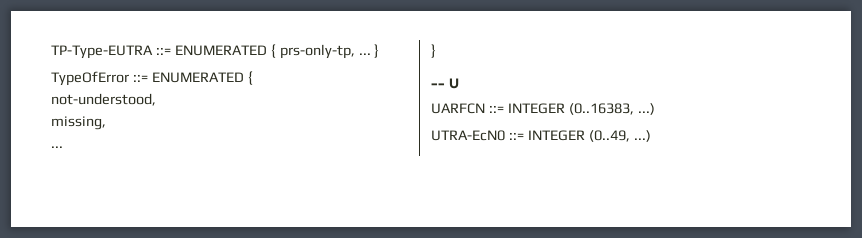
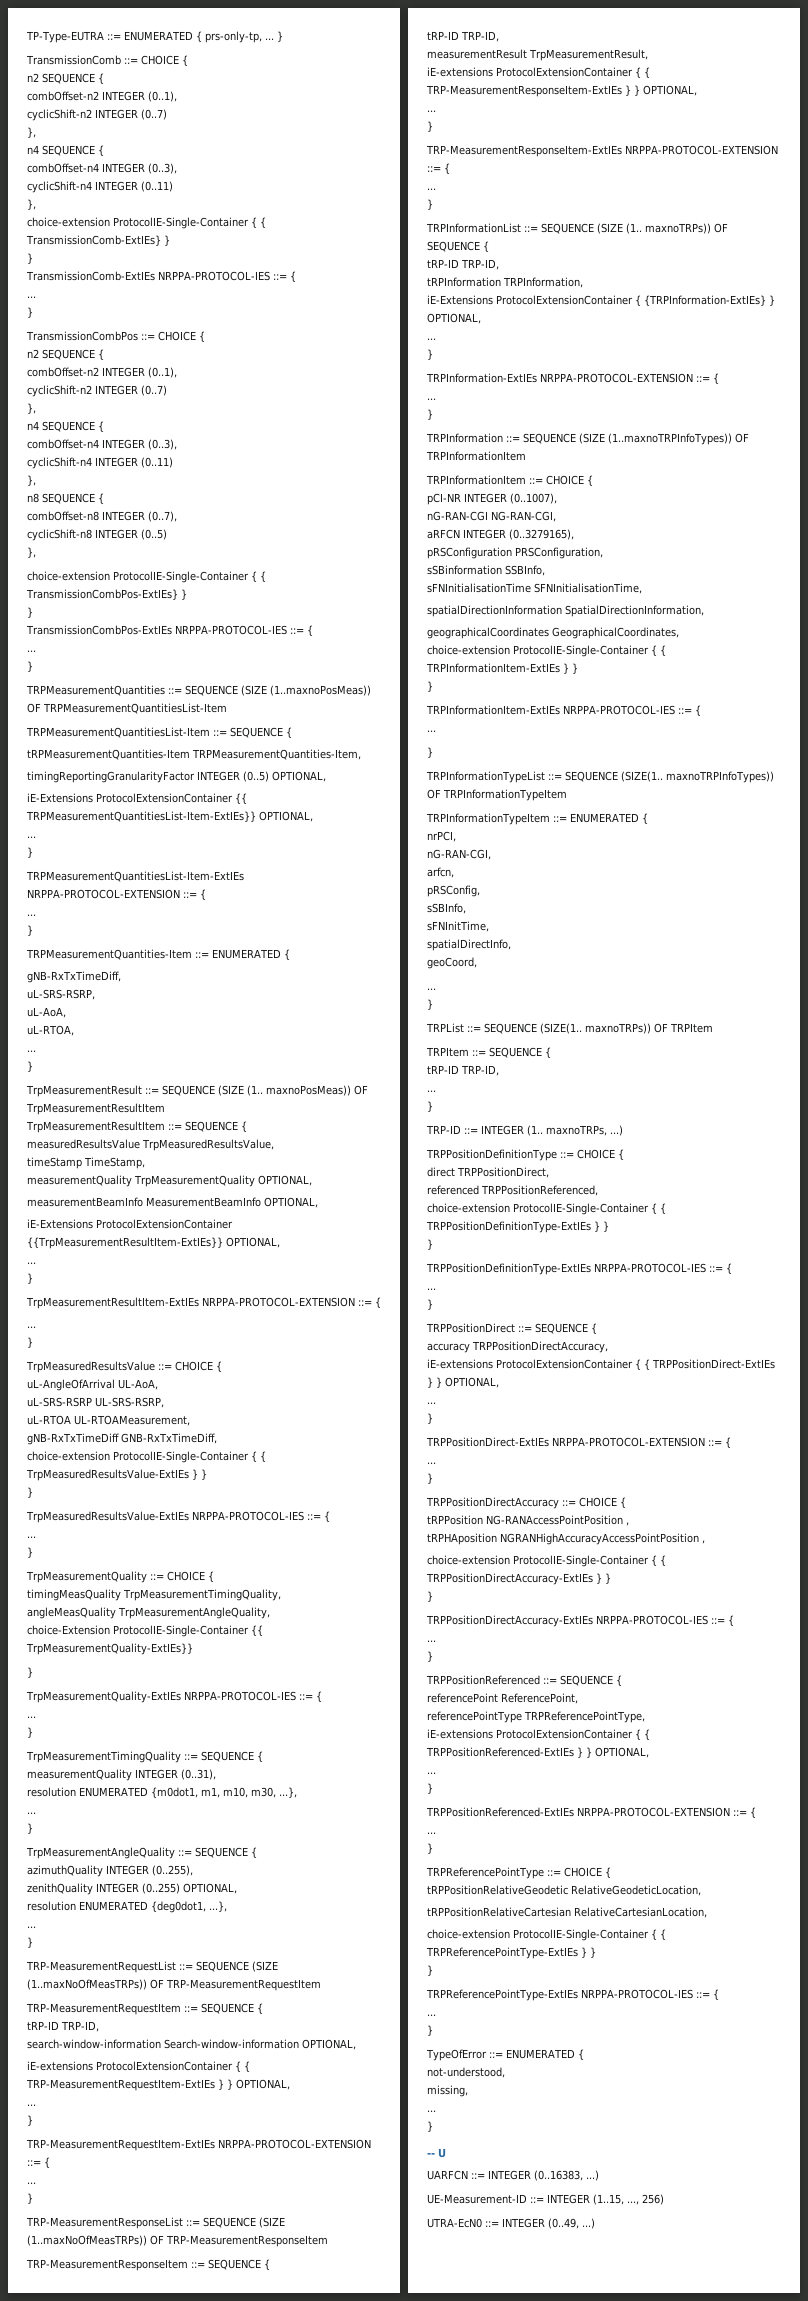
+ TransmissionComb ::= CHOICE {
+ n2 SEQUENCE {
+ combOffset-n2 INTEGER (0..1),
+ cyclicShift-n2 INTEGER (0..7)
+ },
+ n4 SEQUENCE {
+ combOffset-n4 INTEGER (0..3),
+ cyclicShift-n4 INTEGER (0..11)
+ },
+ choice-extension ProtocolIE-Single-Container { { TransmissionComb-ExtIEs} }
+ }
+ TransmissionComb-ExtIEs NRPPA-PROTOCOL-IES ::= {
+ ...
+ }
+ TransmissionCombPos ::= CHOICE {
+ n2 SEQUENCE {
+ combOffset-n2 INTEGER (0..1),
+ cyclicShift-n2 INTEGER (0..7)
+ },
+ n4 SEQUENCE {
+ combOffset-n4 INTEGER (0..3),
+ cyclicShift-n4 INTEGER (0..11)
+ },
+ n8 SEQUENCE {
+ combOffset-n8 INTEGER (0..7),
+ cyclicShift-n8 INTEGER (0..5)
+ },
+ choice-extension ProtocolIE-Single-Container { { TransmissionCombPos-ExtIEs} }
+ }
+ TransmissionCombPos-ExtIEs NRPPA-PROTOCOL-IES ::= {
+ ...
+ }
+ TRPMeasurementQuantities ::= SEQUENCE (SIZE (1..maxnoPosMeas)) OF TRPMeasurementQuantitiesList-Item
+ TRPMeasurementQuantitiesList-Item ::= SEQUENCE {
+ tRPMeasurementQuantities-Item TRPMeasurementQuantities-Item,
+ timingReportingGranularityFactor INTEGER (0..5) OPTIONAL,
+ iE-Extensions ProtocolExtensionContainer {{ TRPMeasurementQuantitiesList-Item-ExtIEs}} OPTIONAL,
+ ...
+ }
+ TRPMeasurementQuantitiesList-Item-ExtIEs NRPPA-PROTOCOL-EXTENSION ::= {
+ ...
+ }
+ TRPMeasurementQuantities-Item ::= ENUMERATED {
+ gNB-RxTxTimeDiff,
+ uL-SRS-RSRP,
+ uL-AoA,
+ uL-RTOA,
+ ...
+ }
+ TrpMeasurementResult ::= SEQUENCE (SIZE (1.. maxnoPosMeas)) OF TrpMeasurementResultItem
+ TrpMeasurementResultItem ::= SEQUENCE {
+ measuredResultsValue TrpMeasuredResultsValue,
+ timeStamp TimeStamp,
+ measurementQuality TrpMeasurementQuality OPTIONAL,
+ measurementBeamInfo MeasurementBeamInfo OPTIONAL,
+ iE-Extensions ProtocolExtensionContainer {{TrpMeasurementResultItem-ExtIEs}} OPTIONAL,
+ ...
+ }
+ TrpMeasurementResultItem-ExtIEs NRPPA-PROTOCOL-EXTENSION ::= {
+ ...
+ }
+ TrpMeasuredResultsValue ::= CHOICE {
+ uL-AngleOfArrival UL-AoA,
+ uL-SRS-RSRP UL-SRS-RSRP,
+ uL-RTOA UL-RTOAMeasurement,
+ gNB-RxTxTimeDiff GNB-RxTxTimeDiff,
+ choice-extension ProtocolIE-Single-Container { { TrpMeasuredResultsValue-ExtIEs } }
+ }
+ TrpMeasuredResultsValue-ExtIEs NRPPA-PROTOCOL-IES ::= {
+ ...
+ }
+ TrpMeasurementQuality ::= CHOICE {
+ timingMeasQuality TrpMeasurementTimingQuality,
+ angleMeasQuality TrpMeasurementAngleQuality,
+ choice-Extension ProtocolIE-Single-Container {{ TrpMeasurementQuality-ExtIEs}}
+ }
+ TrpMeasurementQuality-ExtIEs NRPPA-PROTOCOL-IES ::= {
+ ...
+ }
+ TrpMeasurementTimingQuality ::= SEQUENCE {
+ measurementQuality INTEGER (0..31),
+ resolution ENUMERATED {m0dot1, m1, m10, m30, ...},
+ ...
+ }
+ TrpMeasurementAngleQuality ::= SEQUENCE {
+ azimuthQuality INTEGER (0..255),
+ zenithQuality INTEGER (0..255) OPTIONAL,
+ resolution ENUMERATED {deg0dot1, ...},
+ ...
+ }
+ TRP-MeasurementRequestList ::= SEQUENCE (SIZE (1..maxNoOfMeasTRPs)) OF TRP-MeasurementRequestItem
+ TRP-MeasurementRequestItem ::= SEQUENCE {
+ tRP-ID TRP-ID,
+ search-window-information Search-window-information OPTIONAL,
+ iE-extensions ProtocolExtensionContainer { { TRP-MeasurementRequestItem-ExtIEs } } OPTIONAL,
+ ...
+ }
+ TRP-MeasurementRequestItem-ExtIEs NRPPA-PROTOCOL-EXTENSION ::= {
+ ...
+ }
+ TRP-MeasurementResponseList ::= SEQUENCE (SIZE (1..maxNoOfMeasTRPs)) OF TRP-MeasurementResponseItem
+ TRP-MeasurementResponseItem ::= SEQUENCE {
+ tRP-ID TRP-ID,
+ measurementResult TrpMeasurementResult,
+ iE-extensions ProtocolExtensionContainer { { TRP-MeasurementResponseItem-ExtIEs } } OPTIONAL,
+ ...
+ }
+ TRP-MeasurementResponseItem-ExtIEs NRPPA-PROTOCOL-EXTENSION ::= {
+ ...
+ }
+ TRPInformationList ::= SEQUENCE (SIZE (1.. maxnoTRPs)) OF SEQUENCE {
+ tRP-ID TRP-ID,
+ tRPInformation TRPInformation,
+ iE-Extensions ProtocolExtensionContainer { {TRPInformation-ExtIEs} } OPTIONAL,
+ ...
+ }
+ TRPInformation-ExtIEs NRPPA-PROTOCOL-EXTENSION ::= {
+ ...
+ }
+ TRPInformation ::= SEQUENCE (SIZE (1..maxnoTRPInfoTypes)) OF TRPInformationItem
+ TRPInformationItem ::= CHOICE {
+ pCI-NR INTEGER (0..1007),
+ nG-RAN-CGI NG-RAN-CGI,
+ aRFCN INTEGER (0..3279165),
+ pRSConfiguration PRSConfiguration,
+ sSBinformation SSBInfo,
+ sFNInitialisationTime SFNInitialisationTime,
+ spatialDirectionInformation SpatialDirectionInformation,
+ geographicalCoordinates GeographicalCoordinates,
+ choice-extension ProtocolIE-Single-Container { { TRPInformationItem-ExtIEs } }
+ }
+ TRPInformationItem-ExtIEs NRPPA-PROTOCOL-IES ::= {
+ ...
+ }
+ TRPInformationTypeList ::= SEQUENCE (SIZE(1.. maxnoTRPInfoTypes)) OF TRPInformationTypeItem
+ TRPInformationTypeItem ::= ENUMERATED {
+ nrPCI,
+ nG-RAN-CGI,
+ arfcn,
+ pRSConfig,
+ sSBInfo,
+ sFNInitTime,
+ spatialDirectInfo,
+ geoCoord,
+ ...
+ }
+ TRPList ::= SEQUENCE (SIZE(1.. maxnoTRPs)) OF TRPItem
+ TRPItem ::= SEQUENCE {
+ tRP-ID TRP-ID,
+ ...
+ }
+ TRP-ID ::= INTEGER (1.. maxnoTRPs, ...)
+ TRPPositionDefinitionType ::= CHOICE {
+ direct TRPPositionDirect,
+ referenced TRPPositionReferenced,
+ choice-extension ProtocolIE-Single-Container { { TRPPositionDefinitionType-ExtIEs } }
+ }
+ TRPPositionDefinitionType-ExtIEs NRPPA-PROTOCOL-IES ::= {
+ ...
+ }
+ TRPPositionDirect ::= SEQUENCE {
+ accuracy TRPPositionDirectAccuracy,
+ iE-extensions ProtocolExtensionContainer { { TRPPositionDirect-ExtIEs } } OPTIONAL,
+ ...
+ }
+ TRPPositionDirect-ExtIEs NRPPA-PROTOCOL-EXTENSION ::= {
+ ...
+ }
+ TRPPositionDirectAccuracy ::= CHOICE {
+ tRPPosition NG-RANAccessPointPosition ,
+ tRPHAposition NGRANHighAccuracyAccessPointPosition ,
+ choice-extension ProtocolIE-Single-Container { { TRPPositionDirectAccuracy-ExtIEs } }
+ }
+ TRPPositionDirectAccuracy-ExtIEs NRPPA-PROTOCOL-IES ::= {
+ ...
+ }
+ TRPPositionReferenced ::= SEQUENCE {
+ referencePoint ReferencePoint,
+ referencePointType TRPReferencePointType,
+ iE-extensions ProtocolExtensionContainer { { TRPPositionReferenced-ExtIEs } } OPTIONAL,
+ ...
+ }
+ TRPPositionReferenced-ExtIEs NRPPA-PROTOCOL-EXTENSION ::= {
+ ...
+ }
+ TRPReferencePointType ::= CHOICE {
+ tRPPositionRelativeGeodetic RelativeGeodeticLocation,
+ tRPPositionRelativeCartesian RelativeCartesianLocation,
+ choice-extension ProtocolIE-Single-Container { { TRPReferencePointType-ExtIEs } }
+ }
+ TRPReferencePointType-ExtIEs NRPPA-PROTOCOL-IES ::= {
+ ...
+ }
+ UE-Measurement-ID ::= INTEGER (1..15, ..., 256)

